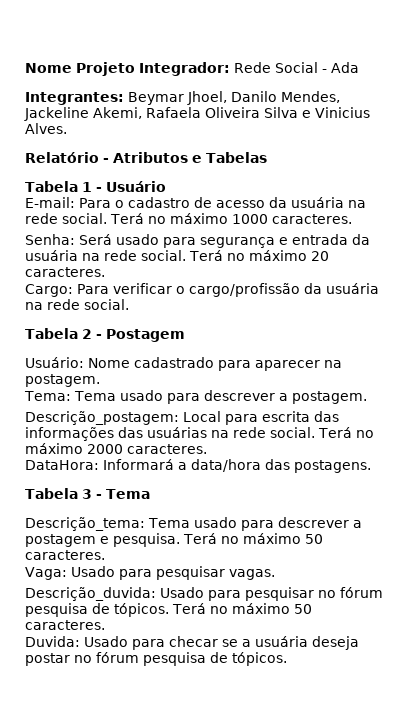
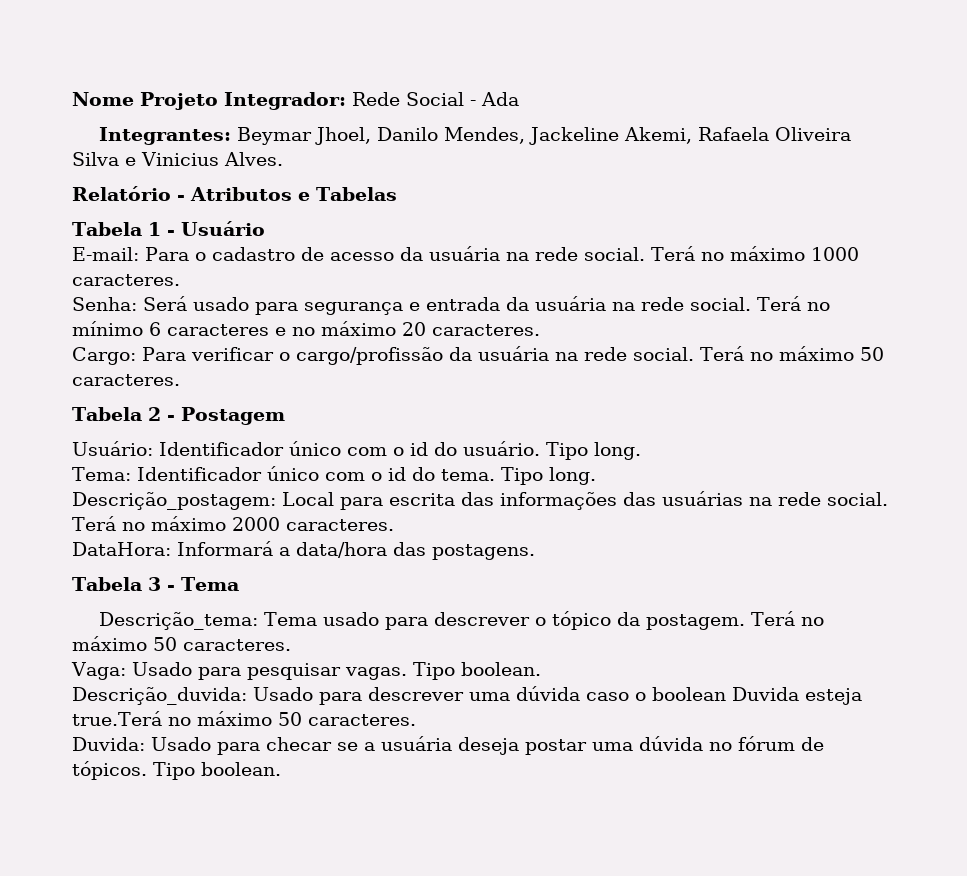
- Terá no máximo 20 caracteres.
+ Terá no mínimo 6 caracteres e no máximo 20 caracteres.
- Cargo: Para verificar o cargo/profissão da usuária na rede social.
+ Cargo: Para verificar o cargo/profissão da usuária na rede social. Terá no máximo 50 caracteres.
- Usuário: Nome cadastrado para aparecer na postagem.
- Tema: Tema usado para descrever a postagem.
+ Usuário: Identificador único com o id do usuário. Tipo long.
+ Tema: Identificador único com o id do tema. Tipo long.
- Descrição_tema: Tema usado para descrever a postagem e pesquisa.
+ Descrição_tema: Tema usado para descrever o tópico da postagem.
- Vaga: Usado para pesquisar vagas.
+ Vaga: Usado para pesquisar vagas. Tipo boolean.
- Descrição_duvida: Usado para pesquisar no fórum pesquisa de tópicos. Terá no máximo 50 caracteres.
+ Descrição_duvida: Usado para descrever uma dúvida caso o boolean Duvida esteja true.Terá no máximo 50 caracteres.
- Duvida: Usado para checar se a usuária deseja postar no fórum pesquisa de tópicos.
+ Duvida: Usado para checar se a usuária deseja postar uma dúvida no fórum de tópicos. Tipo boolean.

